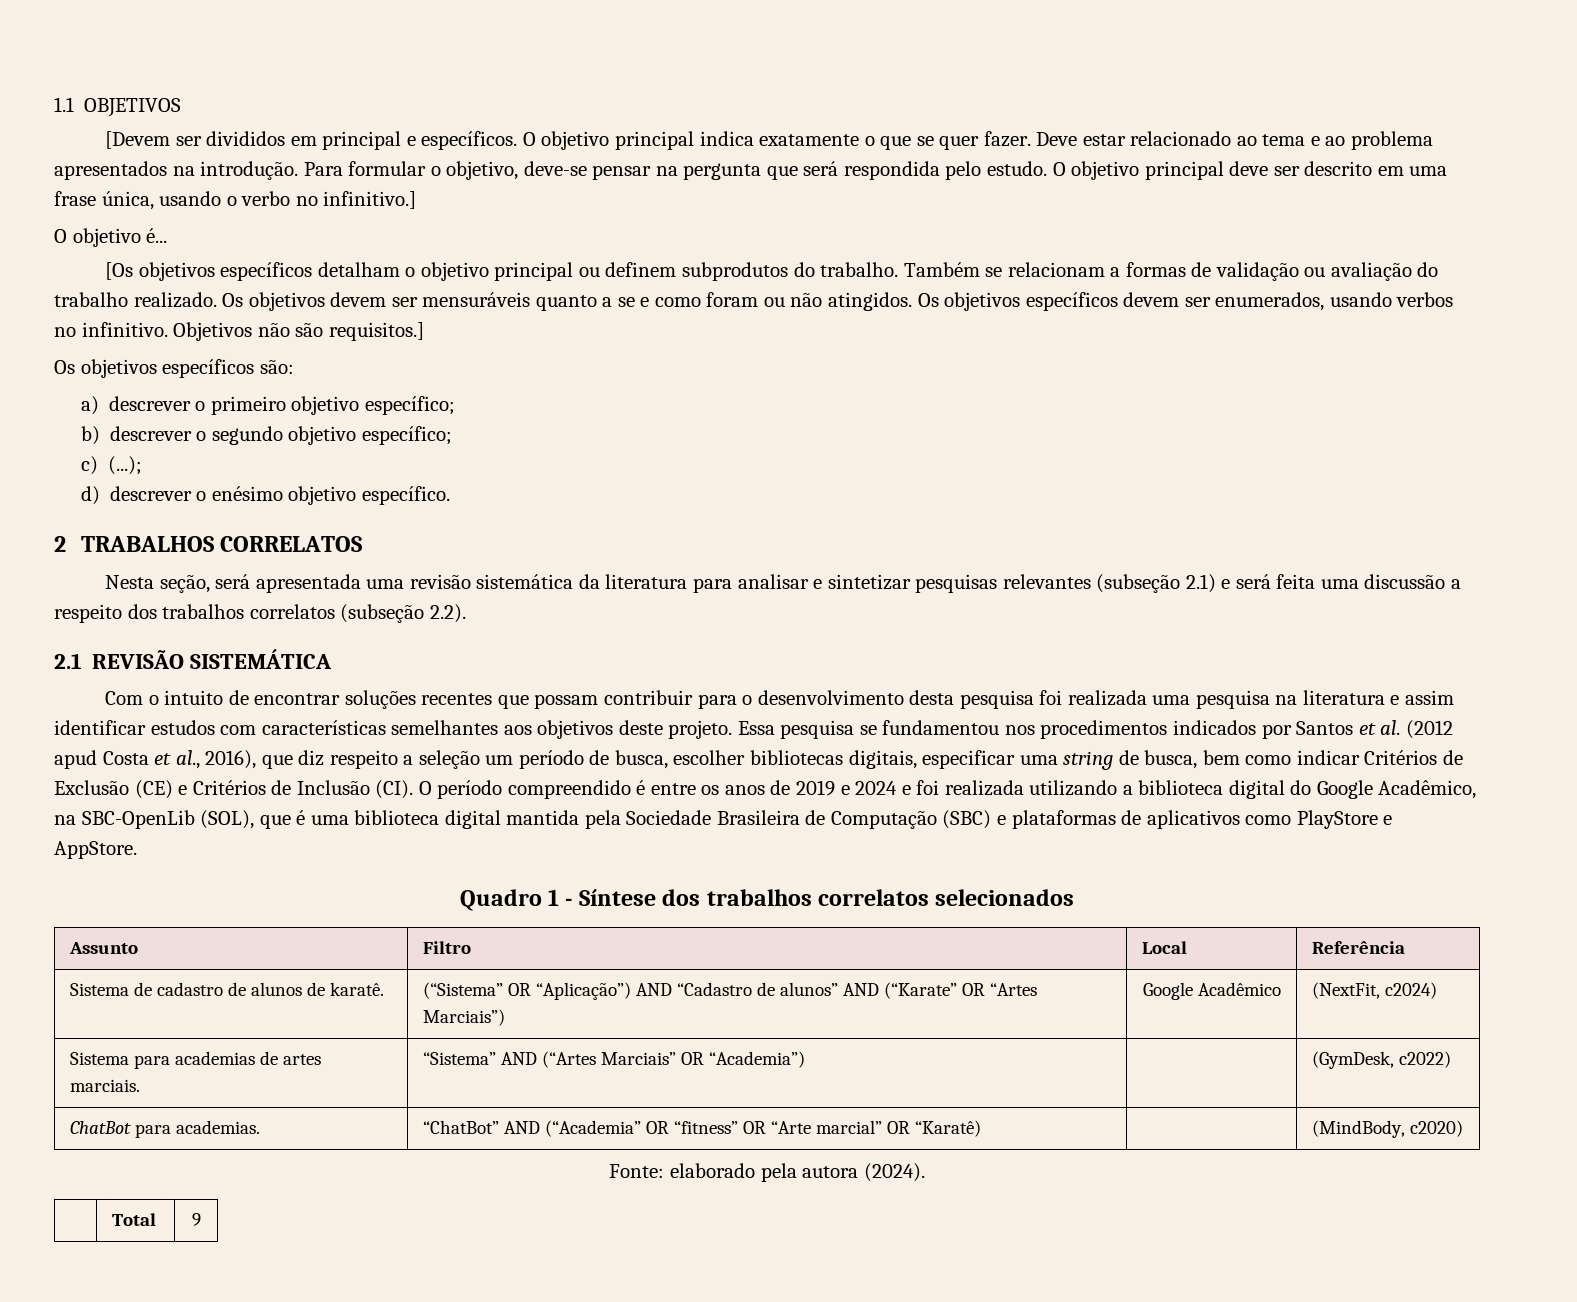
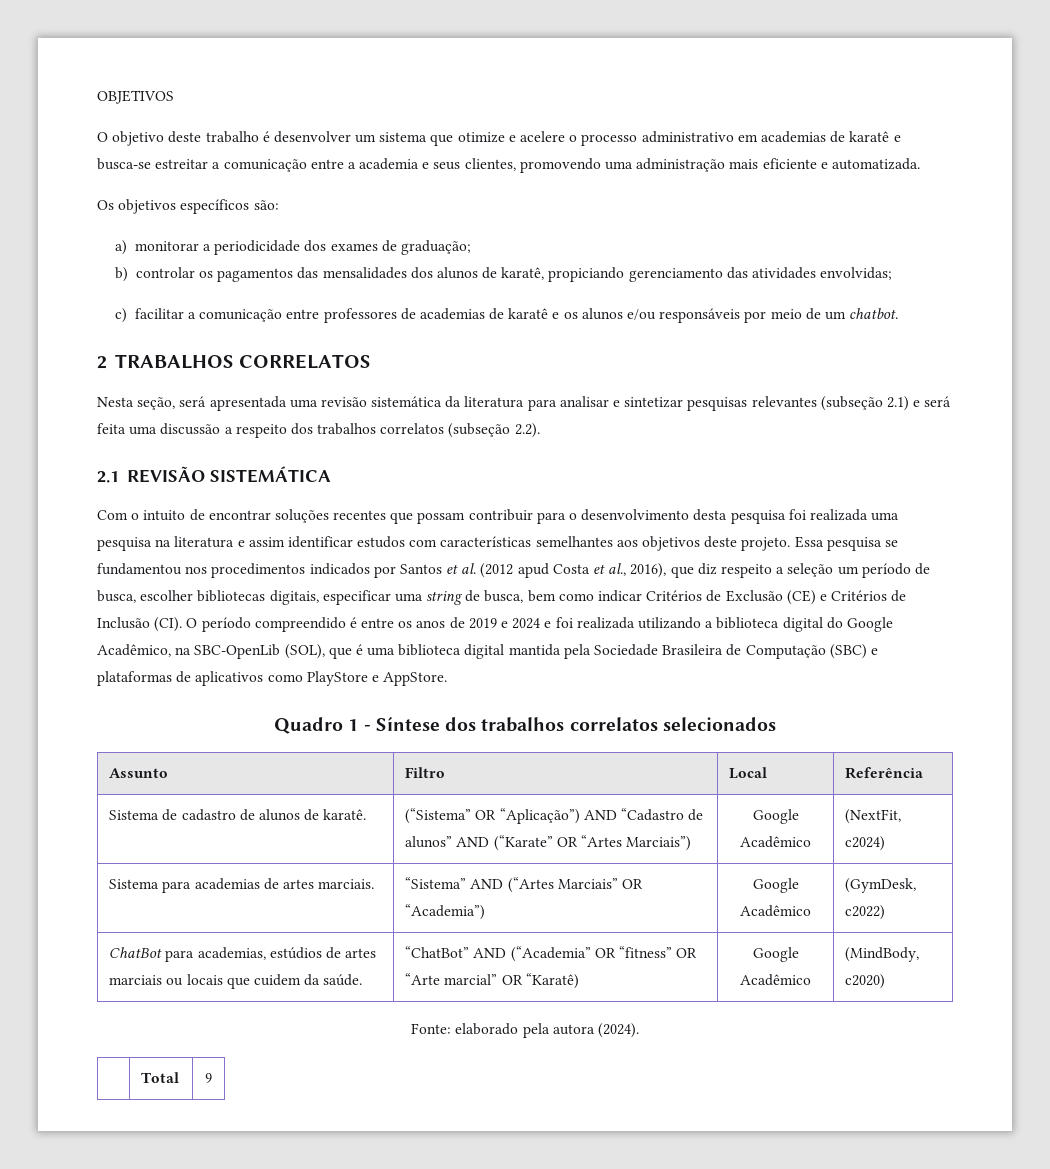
- 1.1 OBJETIVOS
+ OBJETIVOS
- [Devem ser divididos em principal e específicos. O objetivo principal indica exatamente o que se quer fazer. Deve estar relacionado ao tema e ao problema apresentados na introdução. Para formular o objetivo, deve-se pensar na pergunta que será respondida pelo estudo. O objetivo principal deve ser descrito em uma frase única, usando o verbo no infinitivo.]
- O objetivo é...
- [Os objetivos específicos detalham o objetivo principal ou definem subprodutos do trabalho. Também se relacionam a formas de validação ou avaliação do trabalho realizado. Os objetivos devem ser mensuráveis quanto a se e como foram ou não atingidos. Os objetivos específicos devem ser enumerados, usando verbos no infinitivo. Objetivos não são requisitos.]
+ O objetivo deste trabalho é desenvolver um sistema que otimize e acelere o processo administrativo em academias de karatê e busca-se estreitar a comunicação entre a academia e seus clientes, promovendo uma administração mais eficiente e automatizada.
- a) descrever o primeiro objetivo específico;
- b) descrever o segundo objetivo específico;
- c) (...);
- d) descrever o enésimo objetivo específico.
+ a) monitorar a periodicidade dos exames de graduação;
+ b) controlar os pagamentos das mensalidades dos alunos de karatê, propiciando gerenciamento das atividades envolvidas;
+ c) facilitar a comunicação entre professores de academias de karatê e os alunos e/ou responsáveis por meio de um chatbot.
- Sistema para academias de artes marciais. | “Sistema” AND (“Artes Marciais” OR “Academia”) | | (GymDesk, c2022)
+ Sistema para academias de artes marciais. | “Sistema” AND (“Artes Marciais” OR “Academia”) | Google Acadêmico | (GymDesk, c2022)
- ChatBot para academias. | “ChatBot” AND (“Academia” OR “fitness” OR “Arte marcial” OR “Karatê) | | (MindBody, c2020)
+ ChatBot para academias, estúdios de artes marciais ou locais que cuidem da saúde. | “ChatBot” AND (“Academia” OR “fitness” OR “Arte marcial” OR “Karatê) | Google Acadêmico | (MindBody, c2020)

